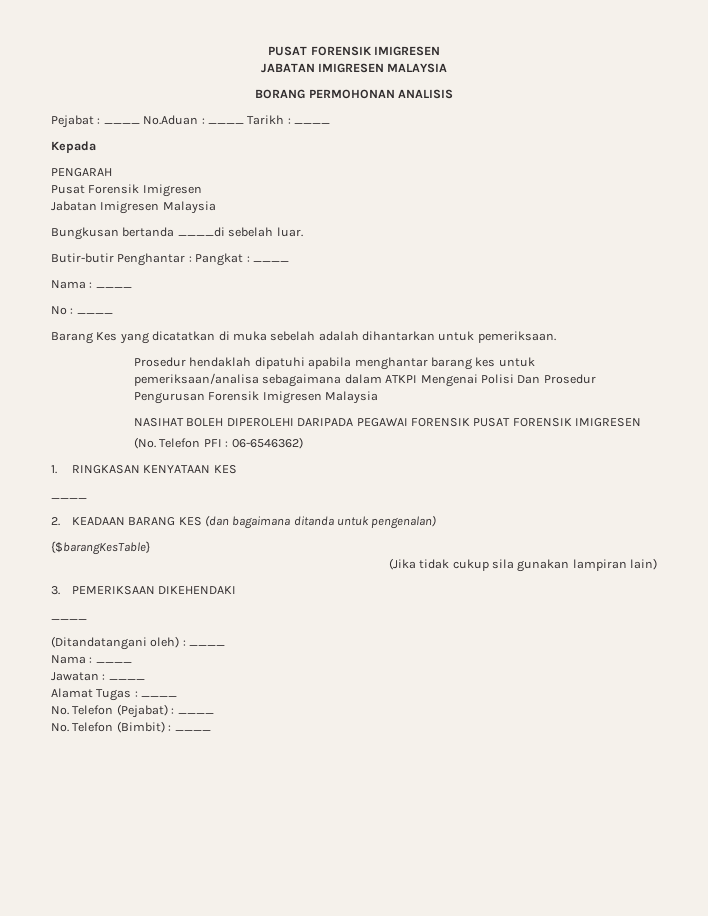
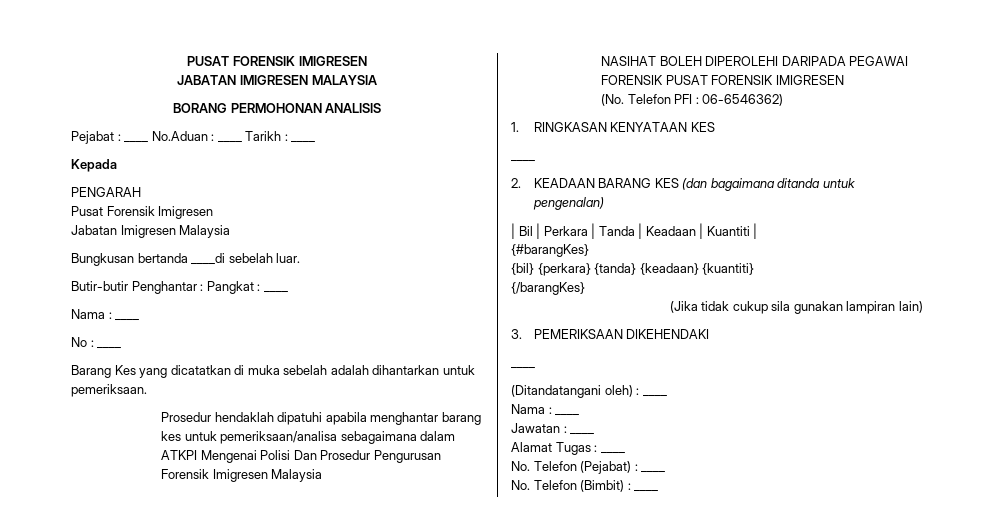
- {$barangKesTable}
+ | Bil | Perkara | Tanda | Keadaan | Kuantiti |
+ {#barangKes}
+ {bil} {perkara} {tanda} {keadaan} {kuantiti}
+ {/barangKes}

